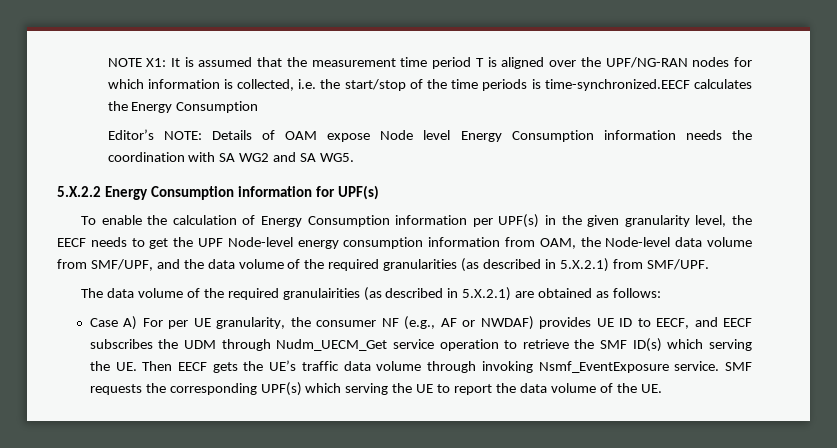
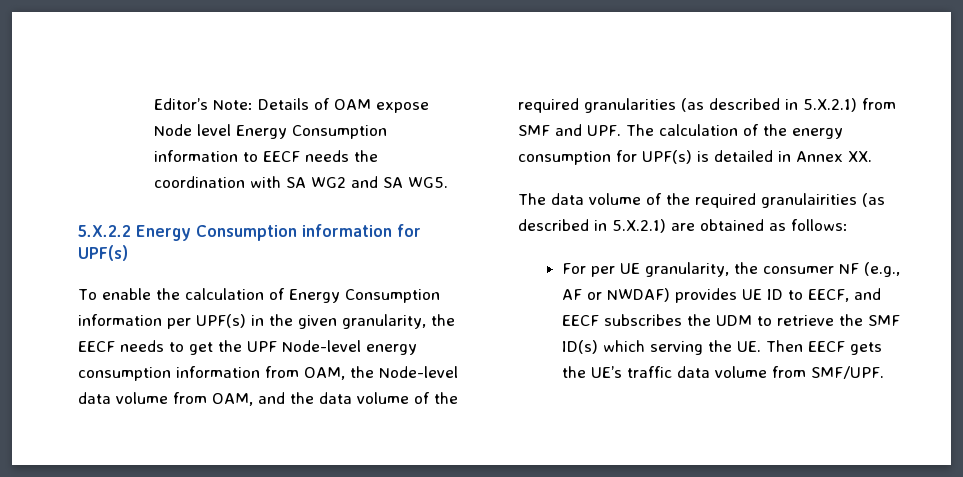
- NOTE X1: It is assumed that the measurement time period T is aligned over the UPF/NG-RAN nodes for which information is collected, i.e. the start/stop of the time periods is time-synchronized.EECF calculates the Energy Consumption
- Editor’s NOTE: Details of OAM expose Node level Energy Consumption information needs the coordination with SA WG2 and SA WG5.
+ Editor’s Note: Details of OAM expose Node level Energy Consumption information to EECF needs the coordination with SA WG2 and SA WG5.
- To enable the calculation of Energy Consumption information per UPF(s) in the given granularity level, the EECF needs to get the UPF Node-level energy consumption information from OAM, the Node-level data volume from SMF/UPF, and the data volume of the required granularities (as described in 5.X.2.1) from SMF/UPF.
+ To enable the calculation of Energy Consumption information per UPF(s) in the given granularity, the EECF needs to get the UPF Node-level energy consumption information from OAM, the Node-level data volume from OAM, and the data volume of the required granularities (as described in 5.X.2.1) from SMF and UPF. The calculation of the energy consumption for UPF(s) is detailed in Annex XX.
- Case A) For per UE granularity, the consumer NF (e.g., AF or NWDAF) provides UE ID to EECF, and EECF subscribes the UDM through Nudm_UECM_Get service operation to retrieve the SMF ID(s) which serving the UE. Then EECF gets the UE’s traffic data volume through invoking Nsmf_EventExposure service. SMF requests the corresponding UPF(s) which serving the UE to report the data volume of the UE.
+ For per UE granularity, the consumer NF (e.g., AF or NWDAF) provides UE ID to EECF, and EECF subscribes the UDM to retrieve the SMF ID(s) which serving the UE. Then EECF gets the UE’s traffic data volume from SMF/UPF.

